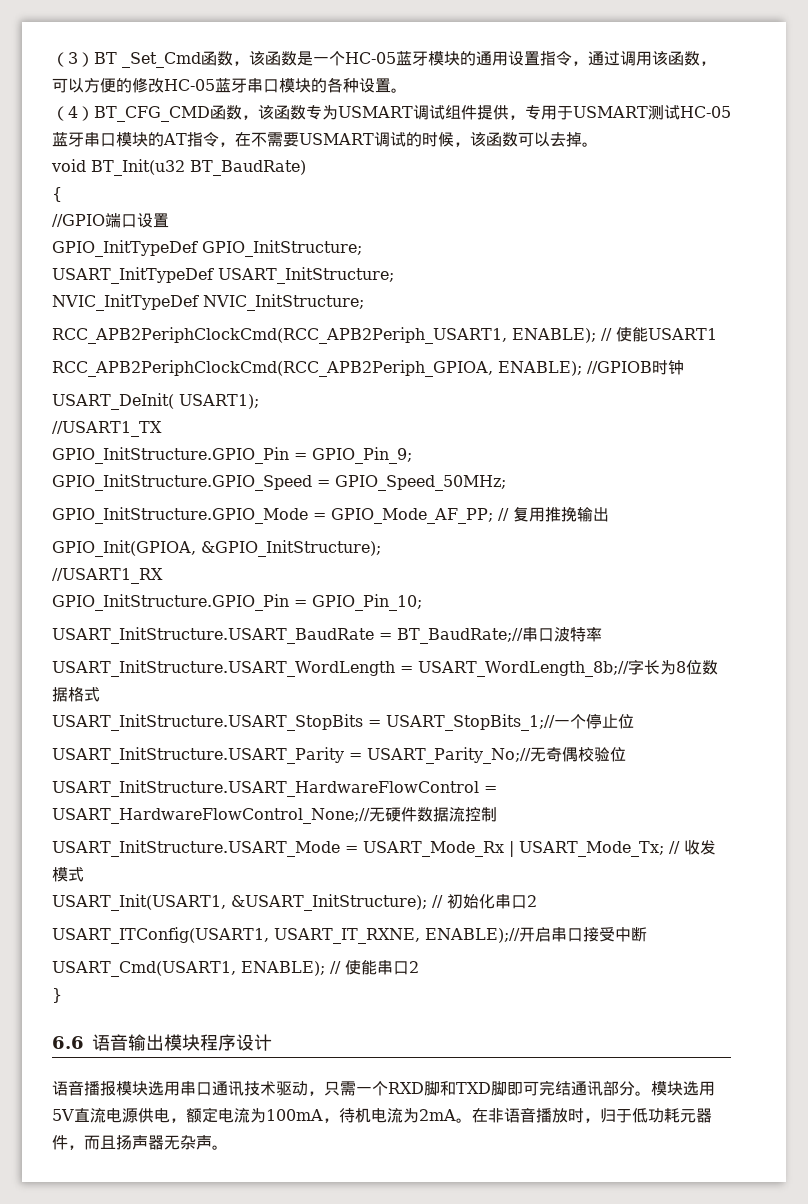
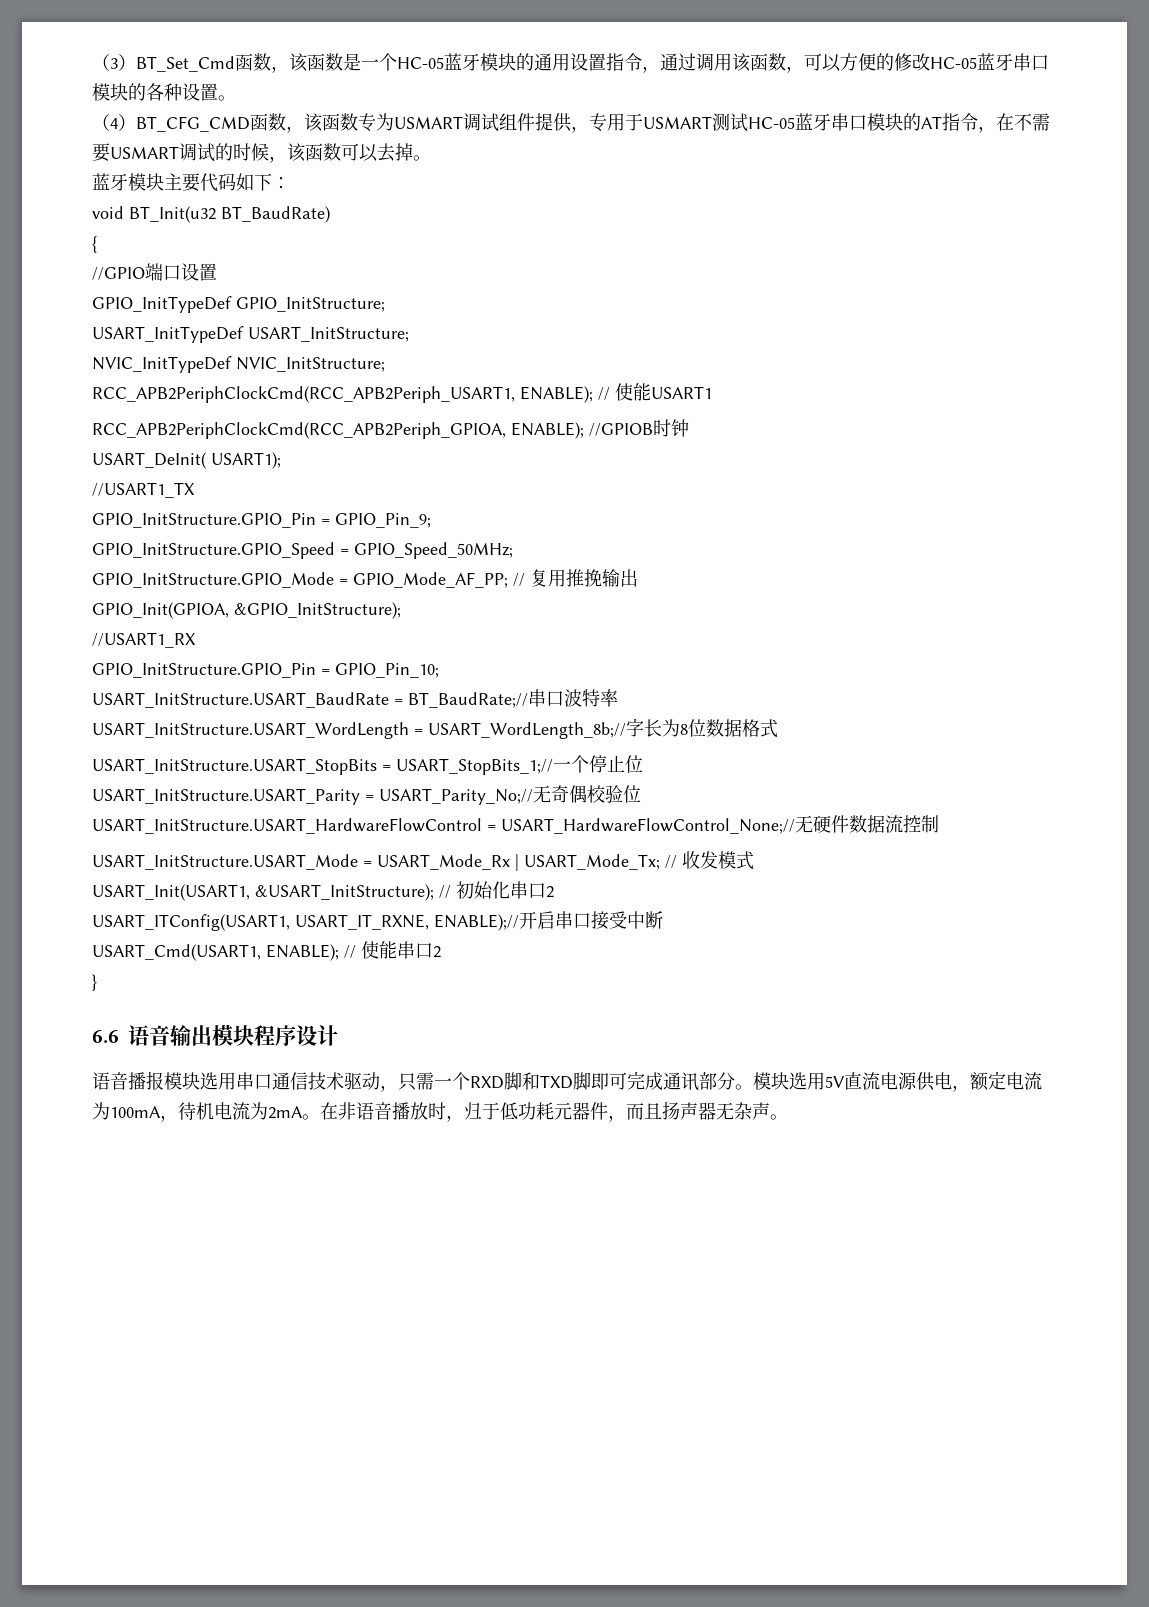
- （3）BT _Set_Cmd函数，该函数是一个HC-05蓝牙模块的通用设置指令，通过调用该函数，可以方便的修改HC-05蓝牙串口模块的各种设置。
+ （3）BT_Set_Cmd函数，该函数是一个HC-05蓝牙模块的通用设置指令，通过调用该函数，可以方便的修改HC-05蓝牙串口模块的各种设置。
+ 蓝牙模块主要代码如下：
- 语音播报模块选用串口通讯技术驱动，只需一个RXD脚和TXD脚即可完结通讯部分。
+ 语音播报模块选用串口通信技术驱动，只需一个RXD脚和TXD脚即可完成通讯部分。

